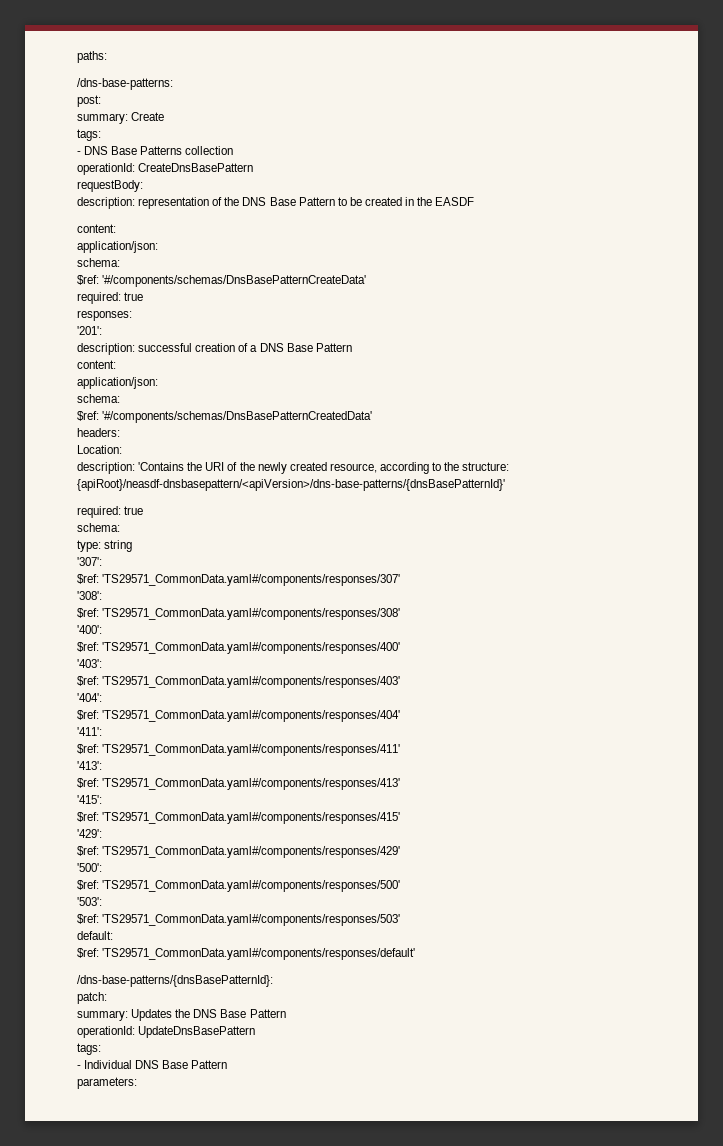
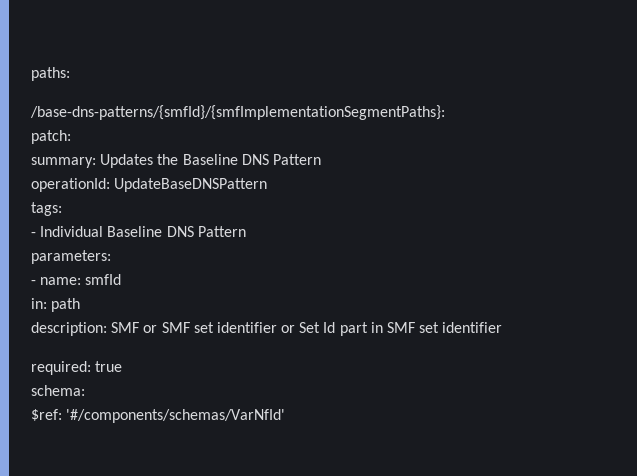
- /dns-base-patterns:
- post:
- summary: Create
+ /base-dns-patterns/{smfId}/{smfImplementationSegmentPaths}:
+ patch:
+ summary: Updates the Baseline DNS Pattern
+ operationId: UpdateBaseDNSPattern
  tags:
- - DNS Base Patterns collection
- operationId: CreateDnsBasePattern
- requestBody:
- description: representation of the DNS Base Pattern to be created in the EASDF
- content:
- application/json:
- schema:
- $ref: '#/components/schemas/DnsBasePatternCreateData'
- required: true
- responses:
- '201':
- description: successful creation of a DNS Base Pattern
- content:
- application/json:
- schema:
- $ref: '#/components/schemas/DnsBasePatternCreatedData'
- headers:
- Location:
- description: 'Contains the URI of the newly created resource, according to the structure: {apiRoot}/neasdf-dnsbasepattern/<apiVersion>/dns-base-patterns/{dnsBasePatternId}'
+ - Individual Baseline DNS Pattern
+ parameters:
+ - name: smfId
+ in: path
+ description: SMF or SMF set identifier or Set Id part in SMF set identifier
  required: true
  schema:
- type: string
- '307':
- $ref: 'TS29571_CommonData.yaml#/components/responses/307'
- '308':
- $ref: 'TS29571_CommonData.yaml#/components/responses/308'
- '400':
- $ref: 'TS29571_CommonData.yaml#/components/responses/400'
- '403':
- $ref: 'TS29571_CommonData.yaml#/components/responses/403'
- '404':
- $ref: 'TS29571_CommonData.yaml#/components/responses/404'
- '411':
- $ref: 'TS29571_CommonData.yaml#/components/responses/411'
- '413':
- $ref: 'TS29571_CommonData.yaml#/components/responses/413'
- '415':
- $ref: 'TS29571_CommonData.yaml#/components/responses/415'
- '429':
- $ref: 'TS29571_CommonData.yaml#/components/responses/429'
- '500':
- $ref: 'TS29571_CommonData.yaml#/components/responses/500'
- '503':
- $ref: 'TS29571_CommonData.yaml#/components/responses/503'
- default:
- $ref: 'TS29571_CommonData.yaml#/components/responses/default'
- /dns-base-patterns/{dnsBasePatternId}:
- patch:
- summary: Updates the DNS Base Pattern
- operationId: UpdateDnsBasePattern
- tags:
- - Individual DNS Base Pattern
- parameters:
+ $ref: '#/components/schemas/VarNfId'

